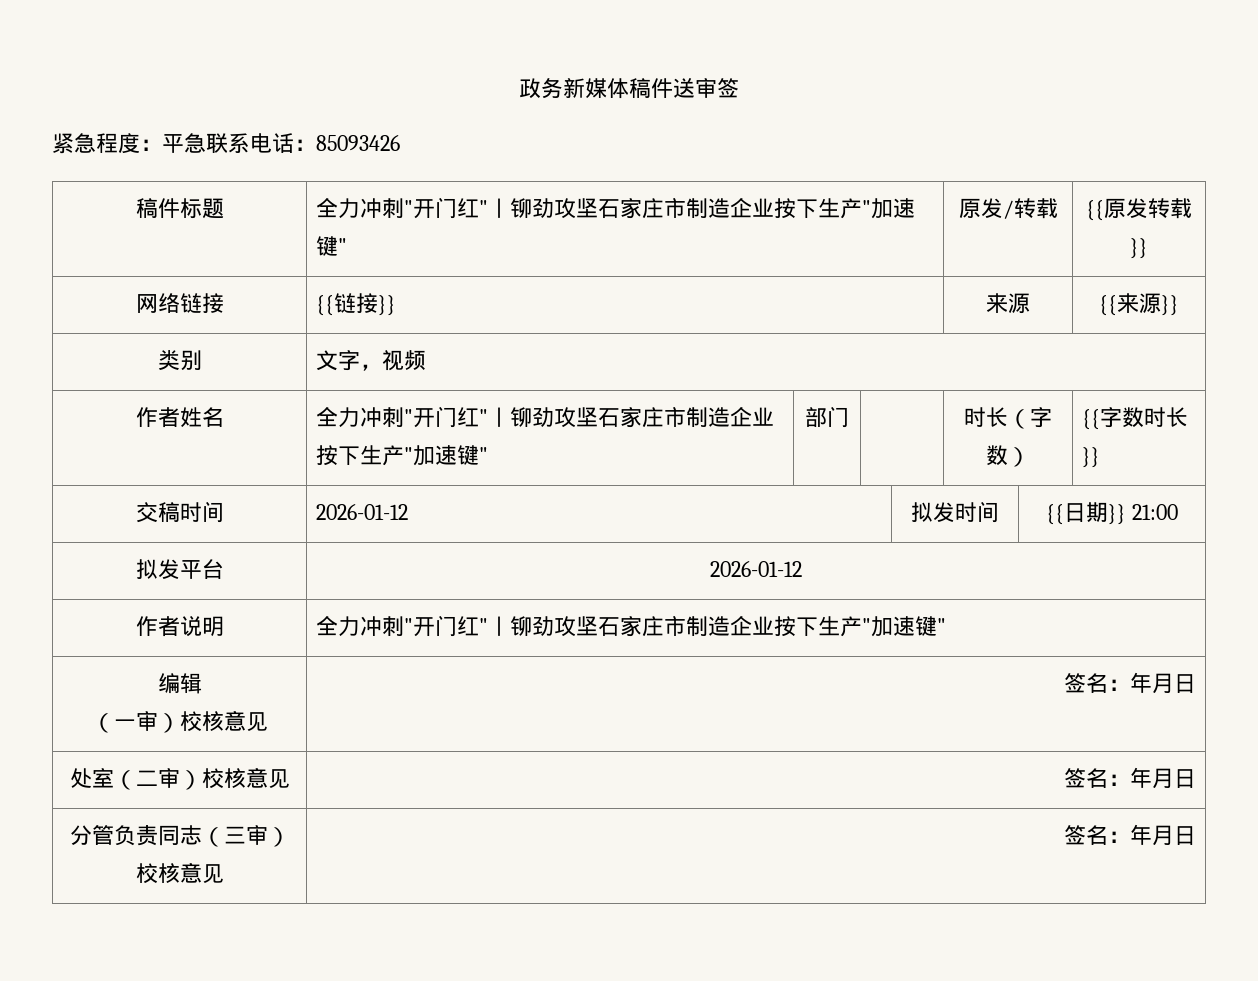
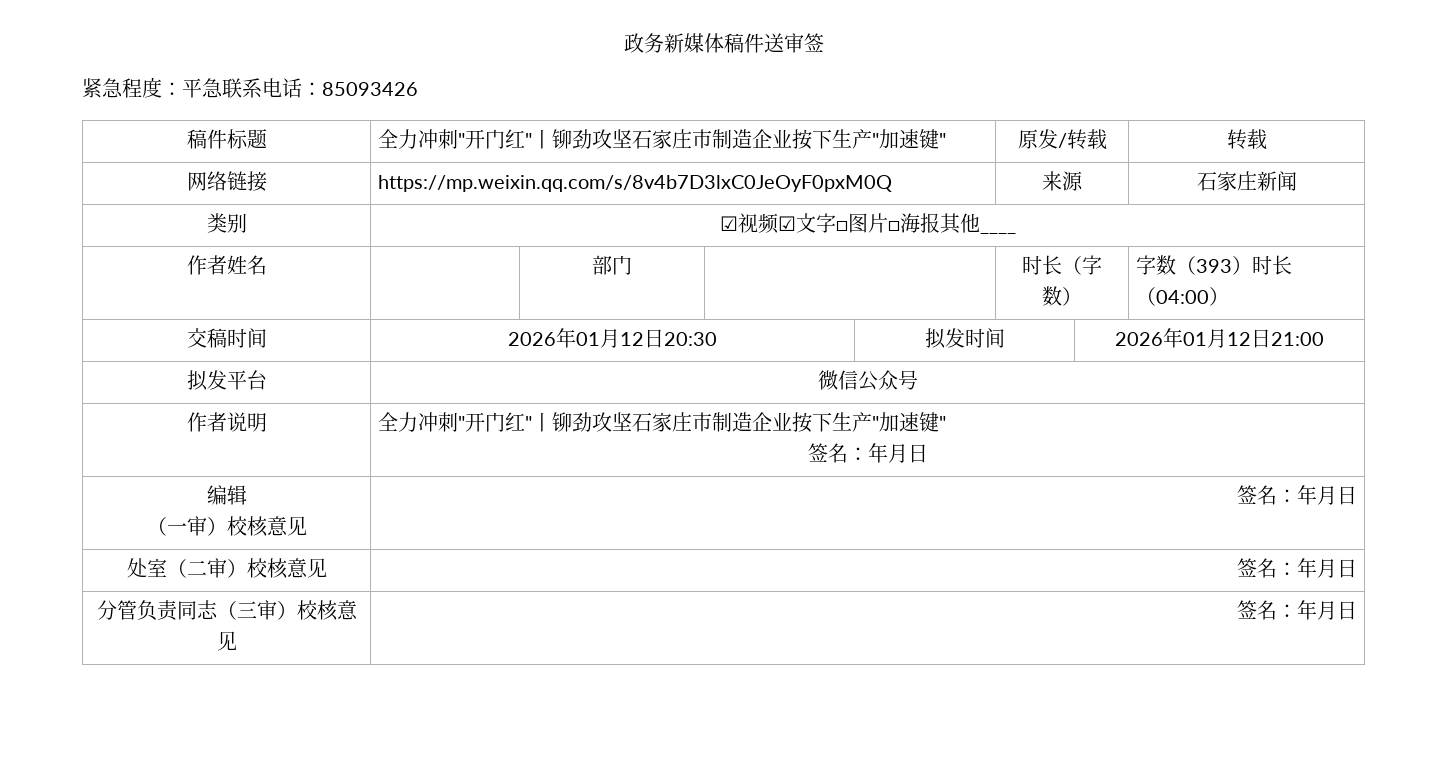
- 稿件标题 | 全力冲刺"开门红"丨铆劲攻坚石家庄市制造企业按下生产"加速键" | 原发/转载 | {{原发转载}}
+ 稿件标题 | 全力冲刺"开门红"丨铆劲攻坚石家庄市制造企业按下生产"加速键" | 原发/转载 | 转载
- 网络链接 | {{链接}} | 来源 | {{来源}}
- 类别 | 文字，视频
- 作者姓名 | 全力冲刺"开门红"丨铆劲攻坚石家庄市制造企业按下生产"加速键" | 部门 | | 时长（字数） | {{字数时长}}
- 交稿时间 | 2026-01-12 | 拟发时间 | {{日期}} 21:00
+ 网络链接 | https://mp.weixin.qq.com/s/8v4b7D3lxC0JeOyF0pxM0Q | 来源 | 石家庄新闻
+ 类别 | ☑视频☑文字□图片□海报其他____
+ 作者姓名 | | 部门 | | 时长（字数） | 字数（393）时长（04:00）
+ 交稿时间 | 2026年01月12日20:30 | 拟发时间 | 2026年01月12日21:00
- 拟发平台 | 2026-01-12
+ 拟发平台 | 微信公众号
  作者说明 | 全力冲刺"开门红"丨铆劲攻坚石家庄市制造企业按下生产"加速键"
+ 签名：年月日

